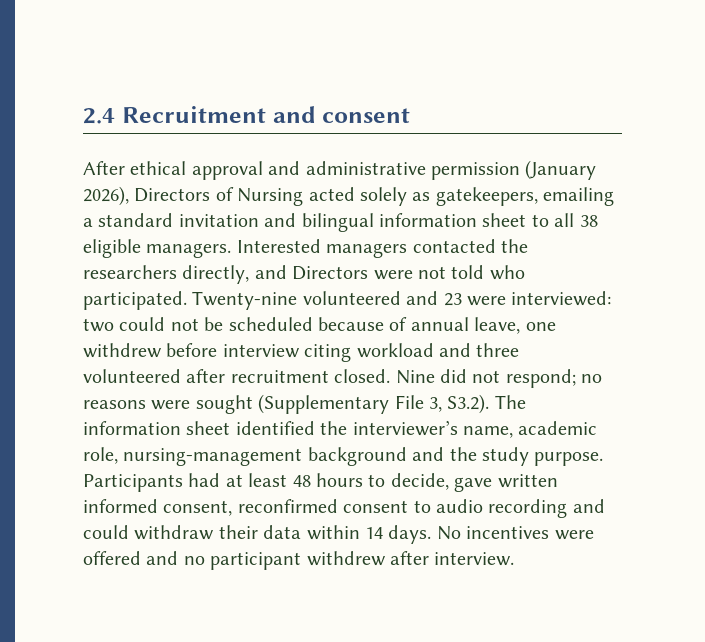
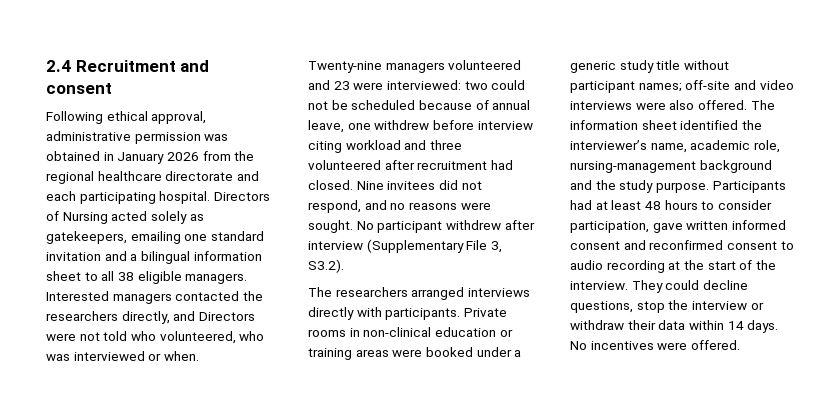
- After ethical approval and administrative permission (January 2026), Directors of Nursing acted solely as gatekeepers, emailing a standard invitation and bilingual information sheet to all 38 eligible managers.
+ Following ethical approval, administrative permission was obtained in January 2026 from the regional healthcare directorate and each participating hospital. Directors of Nursing acted solely as gatekeepers, emailing one standard invitation and a bilingual information sheet to all 38 eligible managers.
- Interested managers contacted the researchers directly, and Directors were not told who participated. Twenty-nine volunteered and 23 were interviewed: two could not be scheduled because of annual leave, one withdrew before interview citing workload and three volunteered after recruitment closed.
+ Interested managers contacted the researchers directly, and Directors were not told who volunteered, who was interviewed or when. Twenty-nine managers volunteered and 23 were interviewed: two could not be scheduled because of annual leave, one withdrew before interview citing workload and three volunteered after recruitment had closed.
- Nine did not respond; no reasons were sought (Supplementary File 3, S3.2). The information sheet identified the interviewer’s name, academic role, nursing-management background and the study purpose.
+ Nine invitees did not respond, and no reasons were sought. No participant withdrew after interview (Supplementary File 3, S3.2).
+ The researchers arranged interviews directly with participants. Private rooms in non-clinical education or training areas were booked under a generic study title without participant names; off-site and video interviews were also offered. The information sheet identified the interviewer’s name, academic role, nursing-management background and the study purpose.
- Participants had at least 48 hours to decide, gave written informed consent, reconfirmed consent to audio recording and could withdraw their data within 14 days.
+ Participants had at least 48 hours to consider participation, gave written informed consent and reconfirmed consent to audio recording at the start of the interview. They could decline questions, stop the interview or withdraw their data within 14 days.
- No incentives were offered and no participant withdrew after interview.
+ No incentives were offered.

